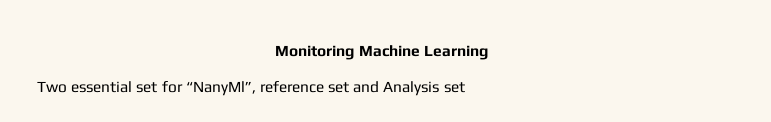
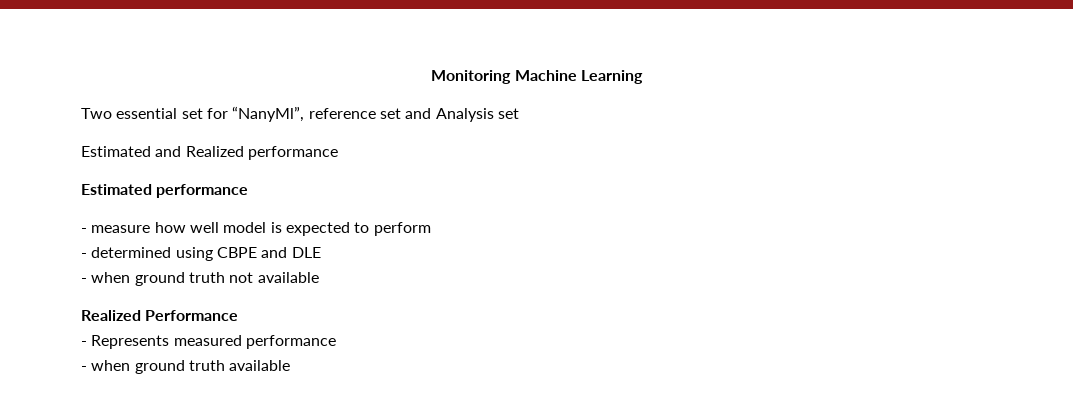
+ Estimated and Realized performance
+ Estimated performance
+ - measure how well model is expected to perform
+ - determined using CBPE and DLE
+ - when ground truth not available
+ Realized Performance
+ - Represents measured performance
+ - when ground truth available

